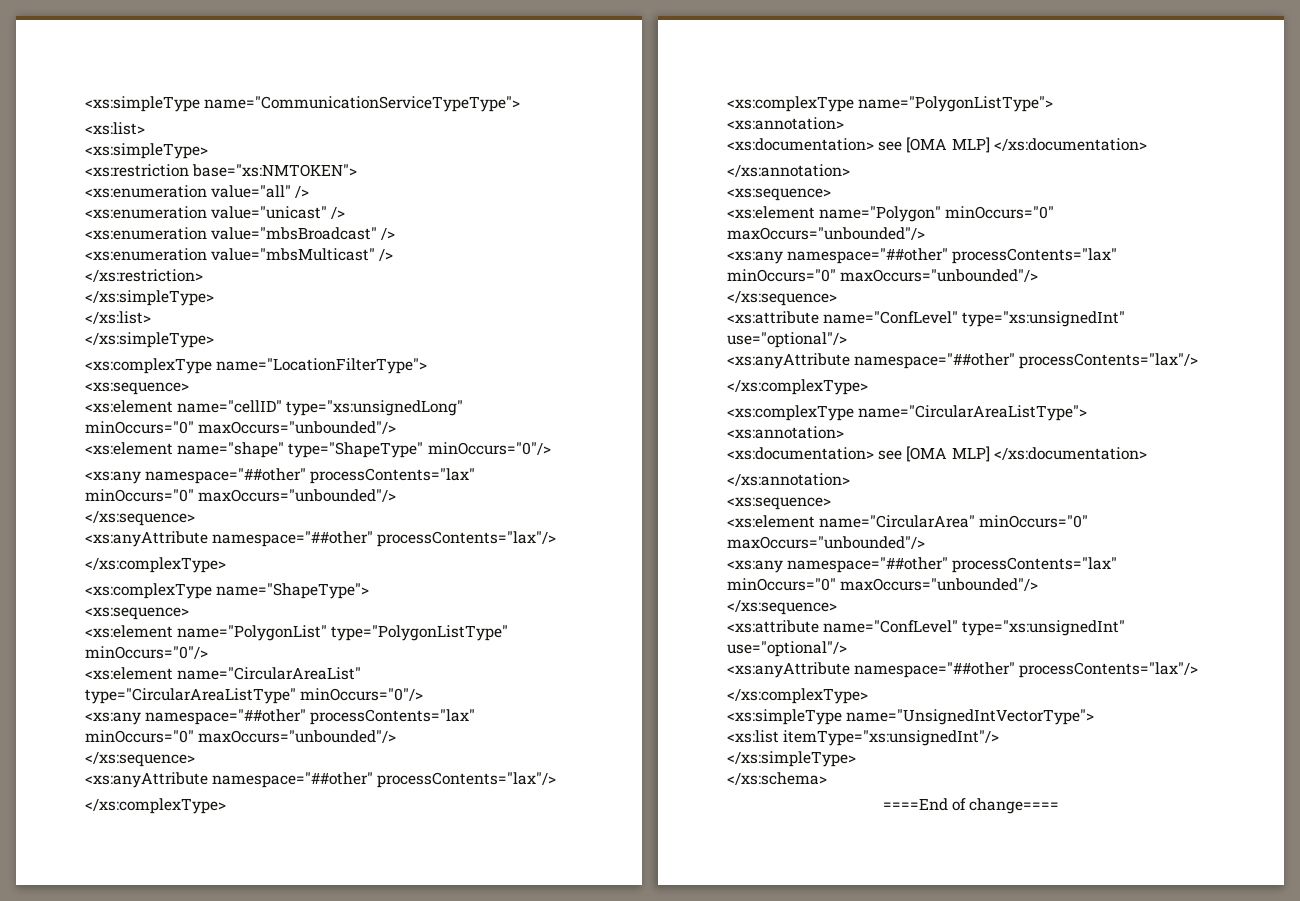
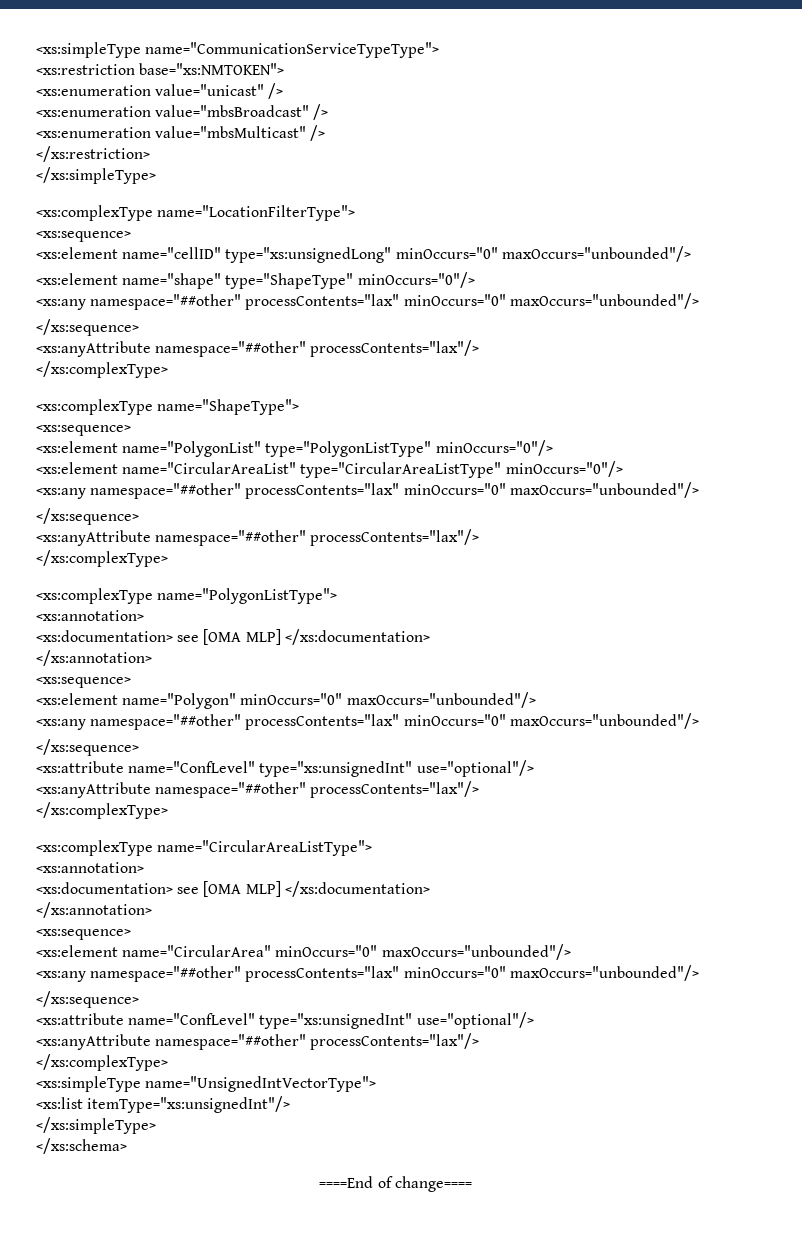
- <xs:list>
- <xs:simpleType>
- <xs:enumeration value="all" />
- </xs:list>
- </xs:simpleType>

